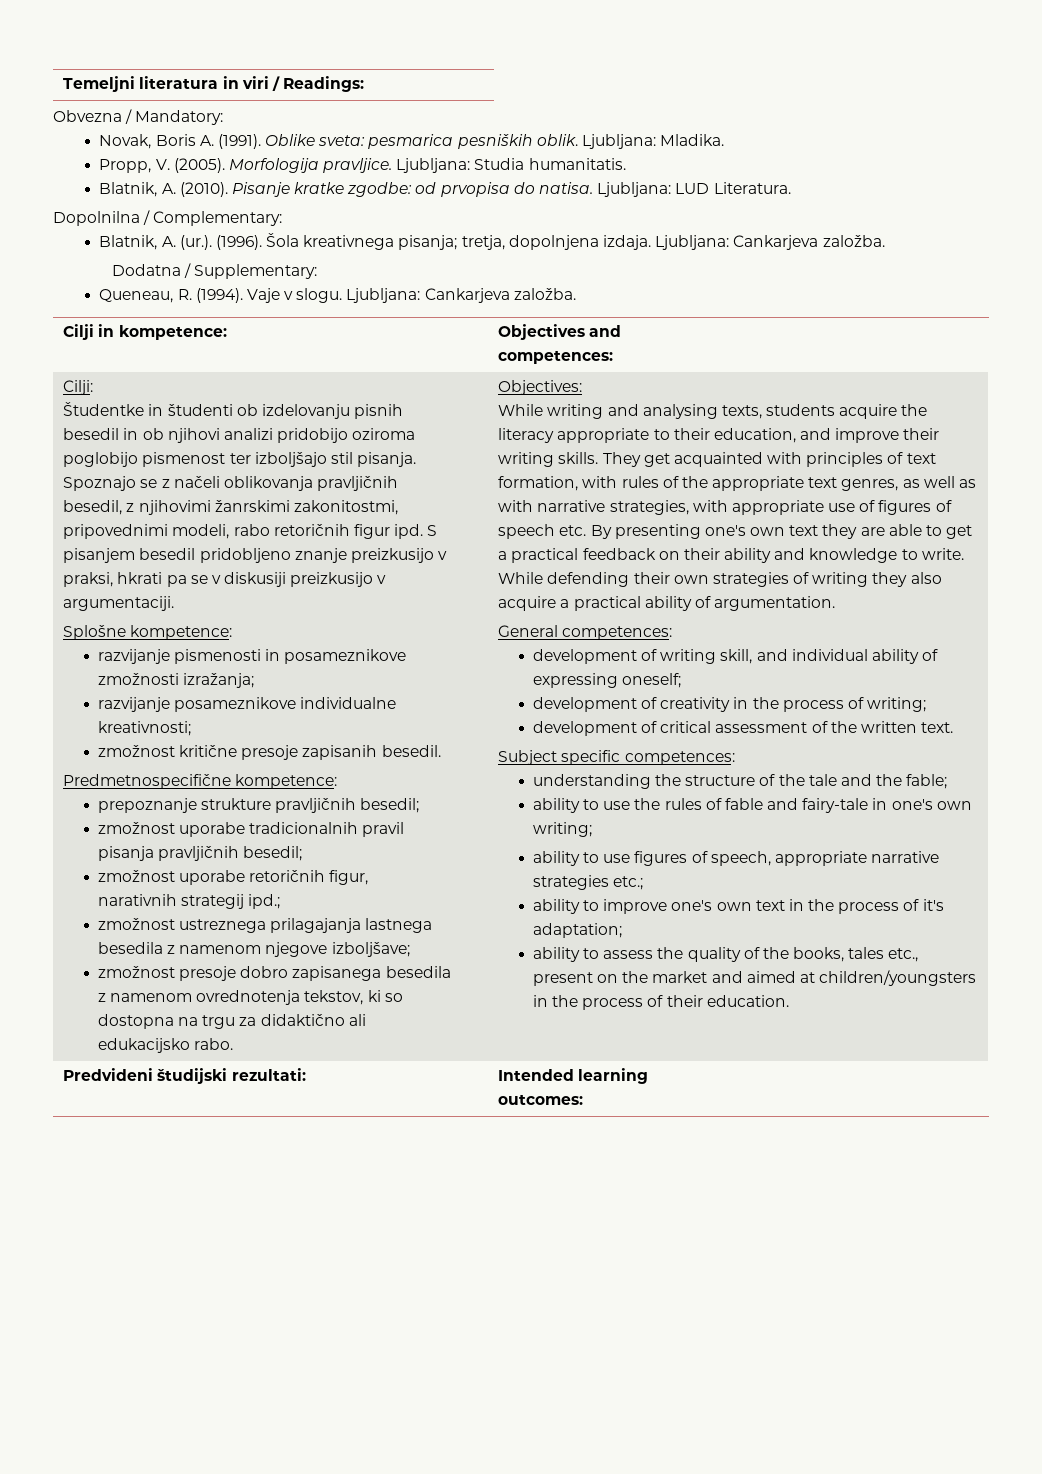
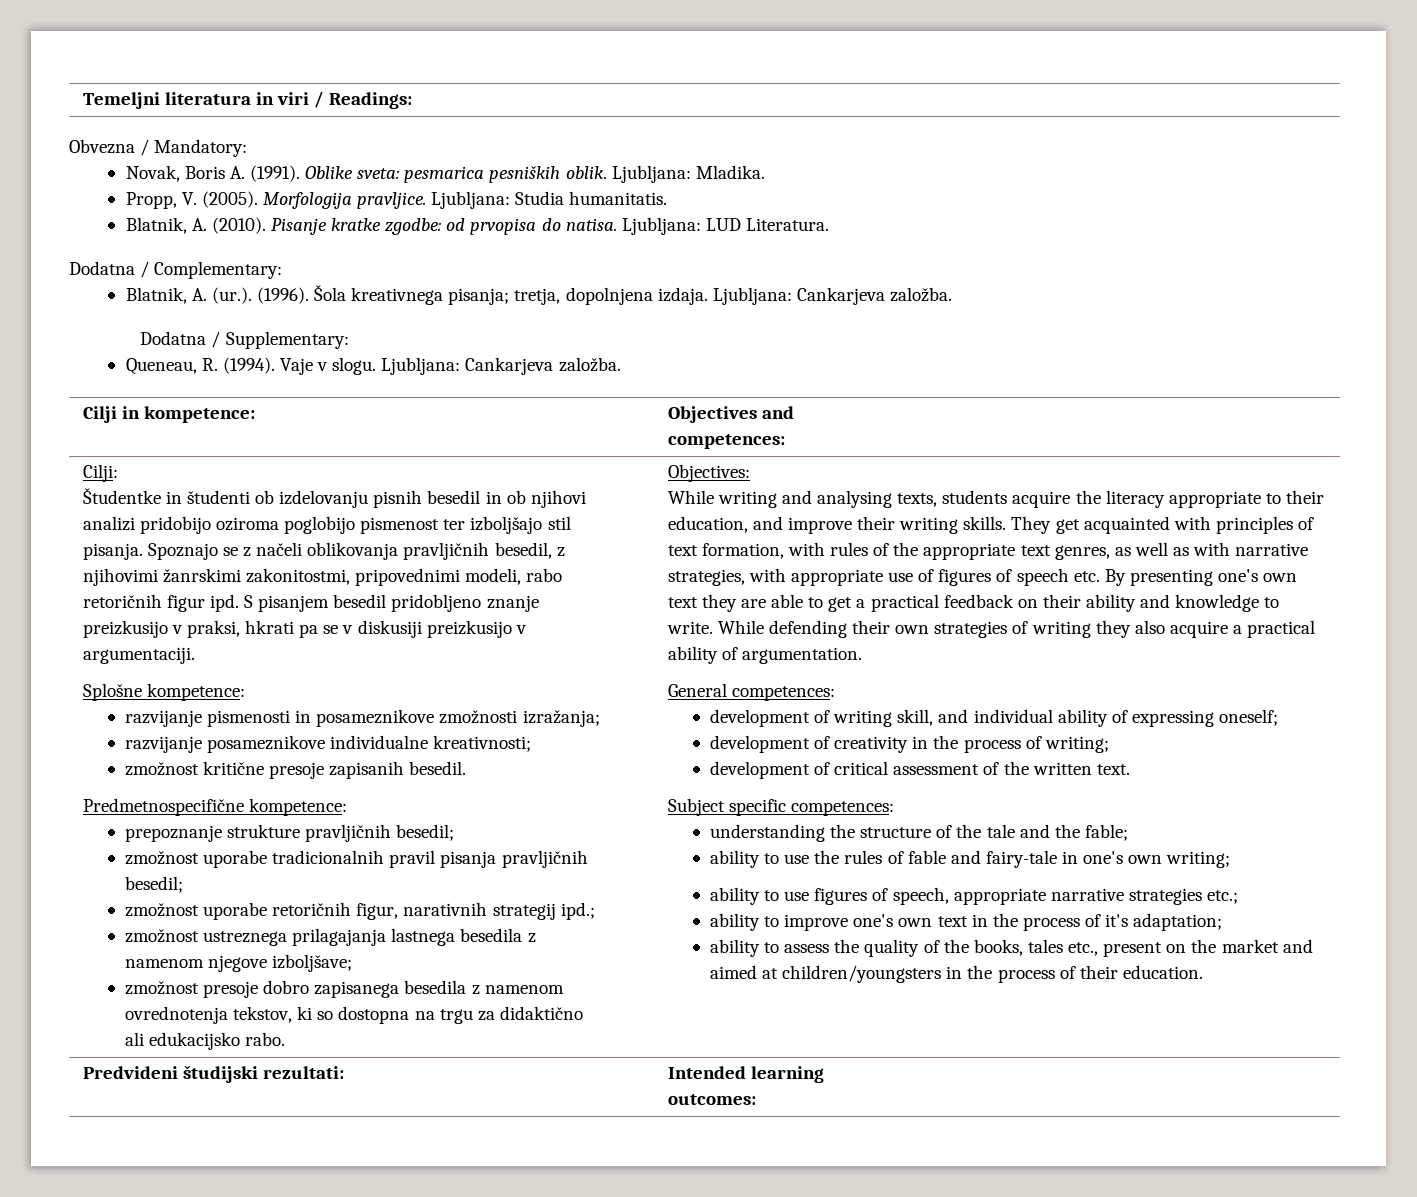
- Dopolnilna / Complementary:
+ Dodatna / Complementary:

